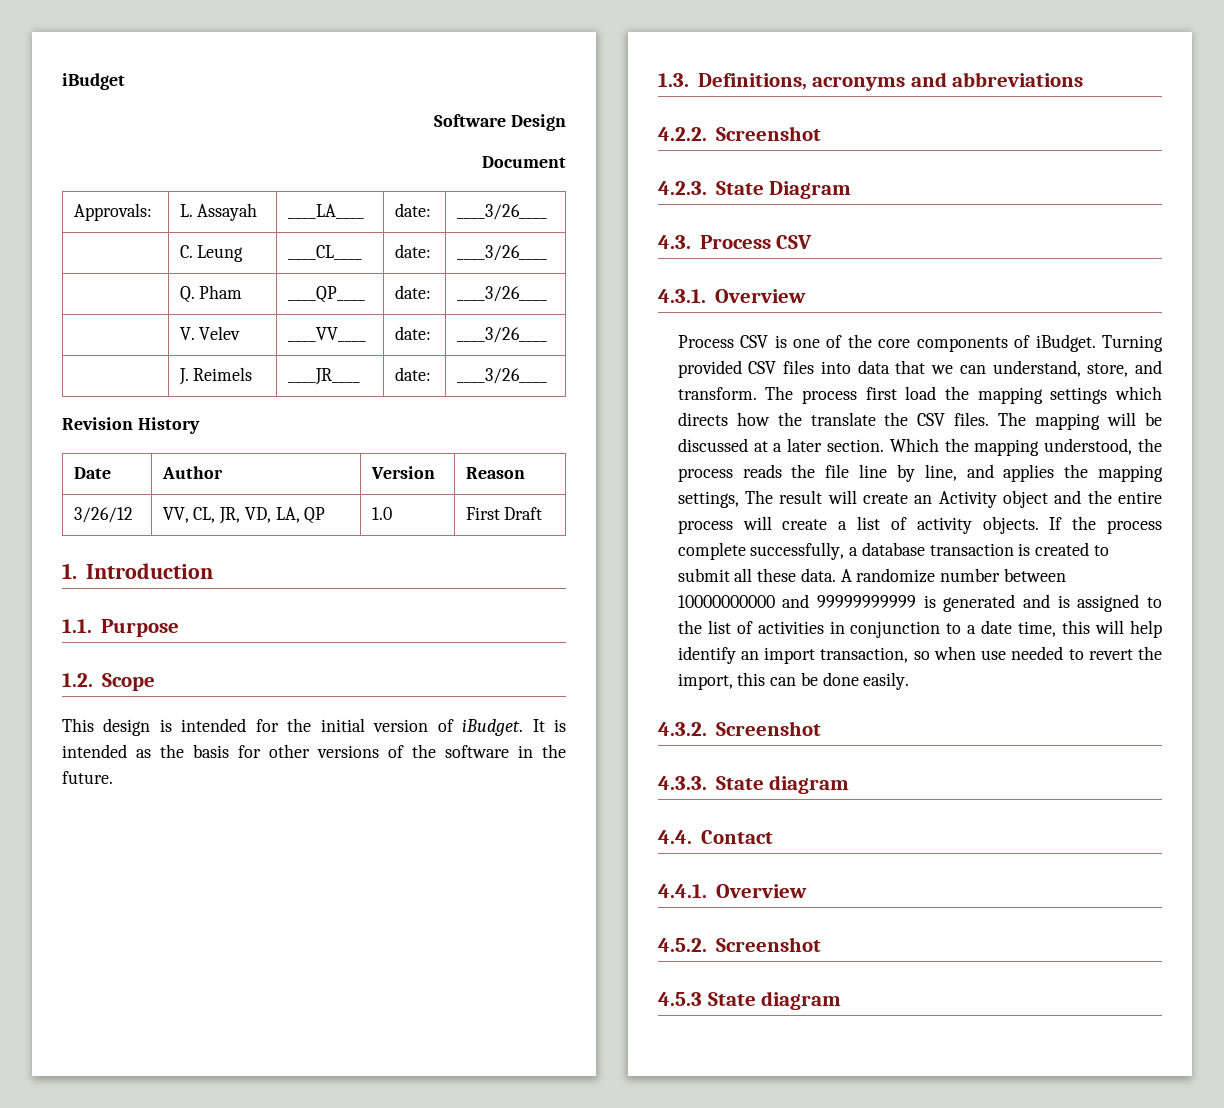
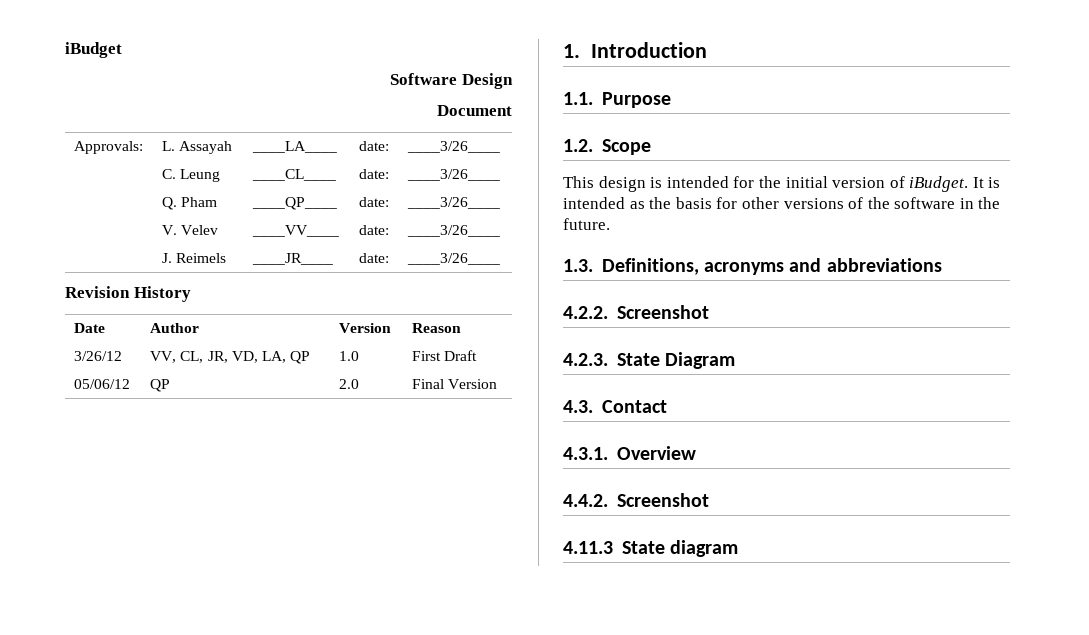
+ 05/06/12 | QP | 2.0 | Final Version
- 4.3. Process CSV
- 4.3.1. Overview
- Process CSV is one of the core components of iBudget. Turning provided CSV files into data that we can understand, store, and transform. The process first load the mapping settings which directs how the translate the CSV files. The mapping will be discussed at a later section. Which the mapping understood, the process reads the file line by line, and applies the mapping settings, The result will create an Activity object and the entire process will create a list of activity objects. If the process complete successfully, a database transaction is created to submit all these data. A randomize number between 10000000000 and 99999999999 is generated and is assigned to the list of activities in conjunction to a date time, this will help identify an import transaction, so when use needed to revert the import, this can be done easily.
- 4.3.2. Screenshot
- 4.3.3. State diagram
- 4.4. Contact
+ 4.3. Contact
- 4.4.1. Overview
- 4.5.2. Screenshot
- 4.5.3 State diagram
+ 4.3.1. Overview
+ 4.4.2. Screenshot
+ 4.11.3 State diagram

